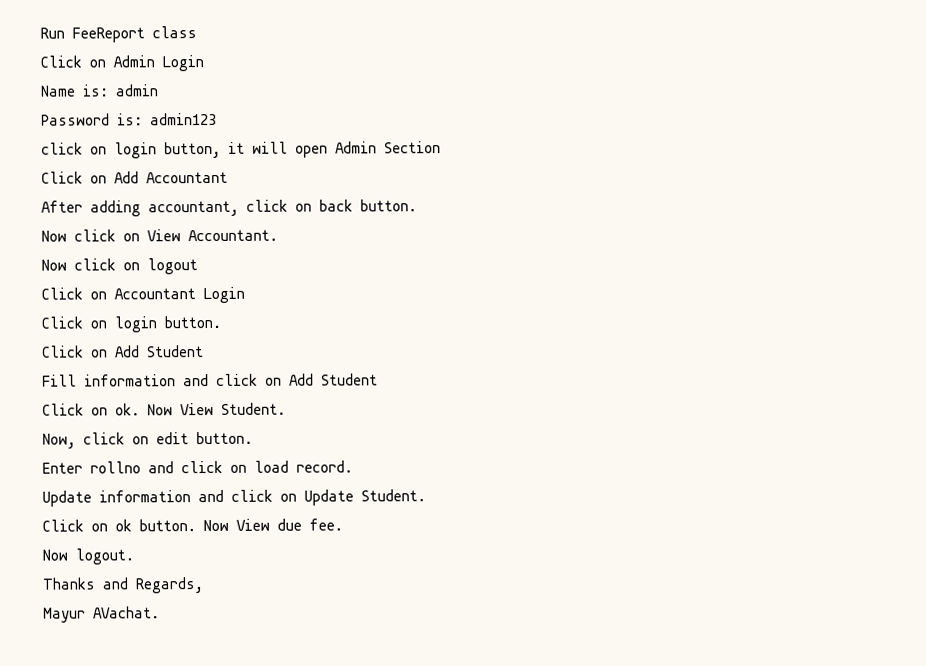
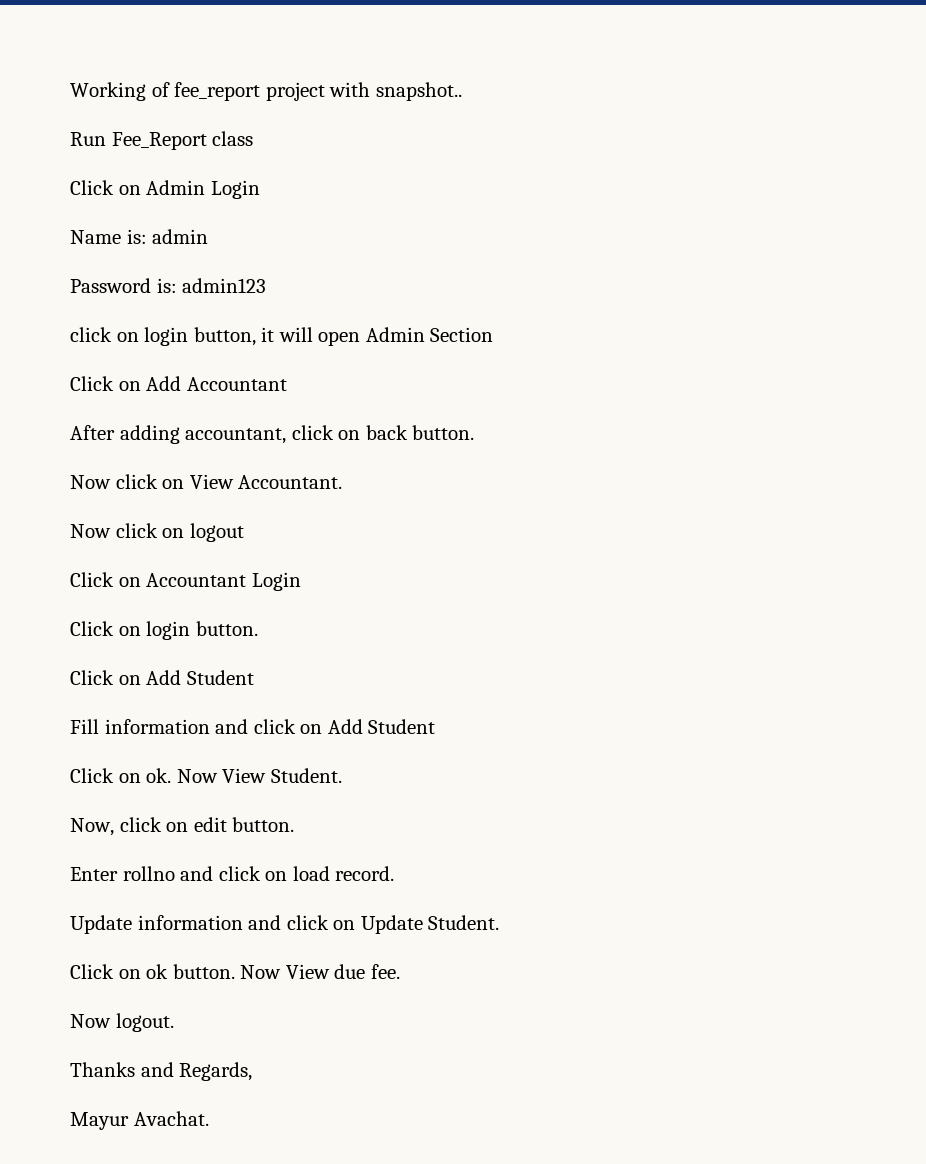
- Run FeeReport class
+ Working of fee_report project with snapshot..
+ Run Fee_Report class
- Mayur AVachat.
+ Mayur Avachat.

